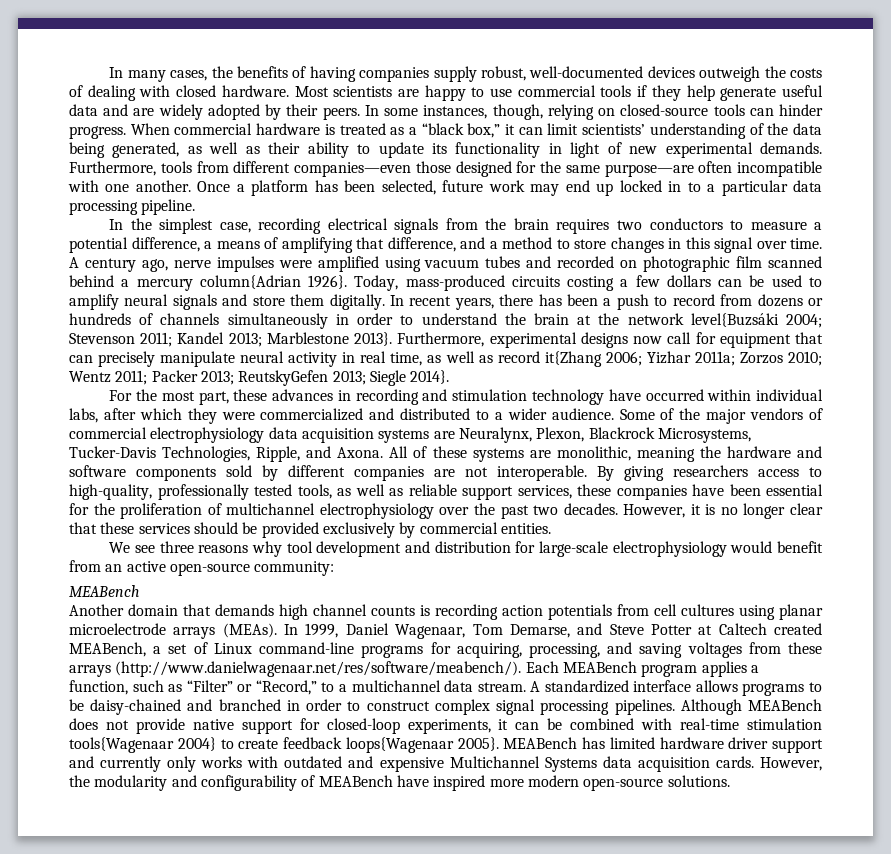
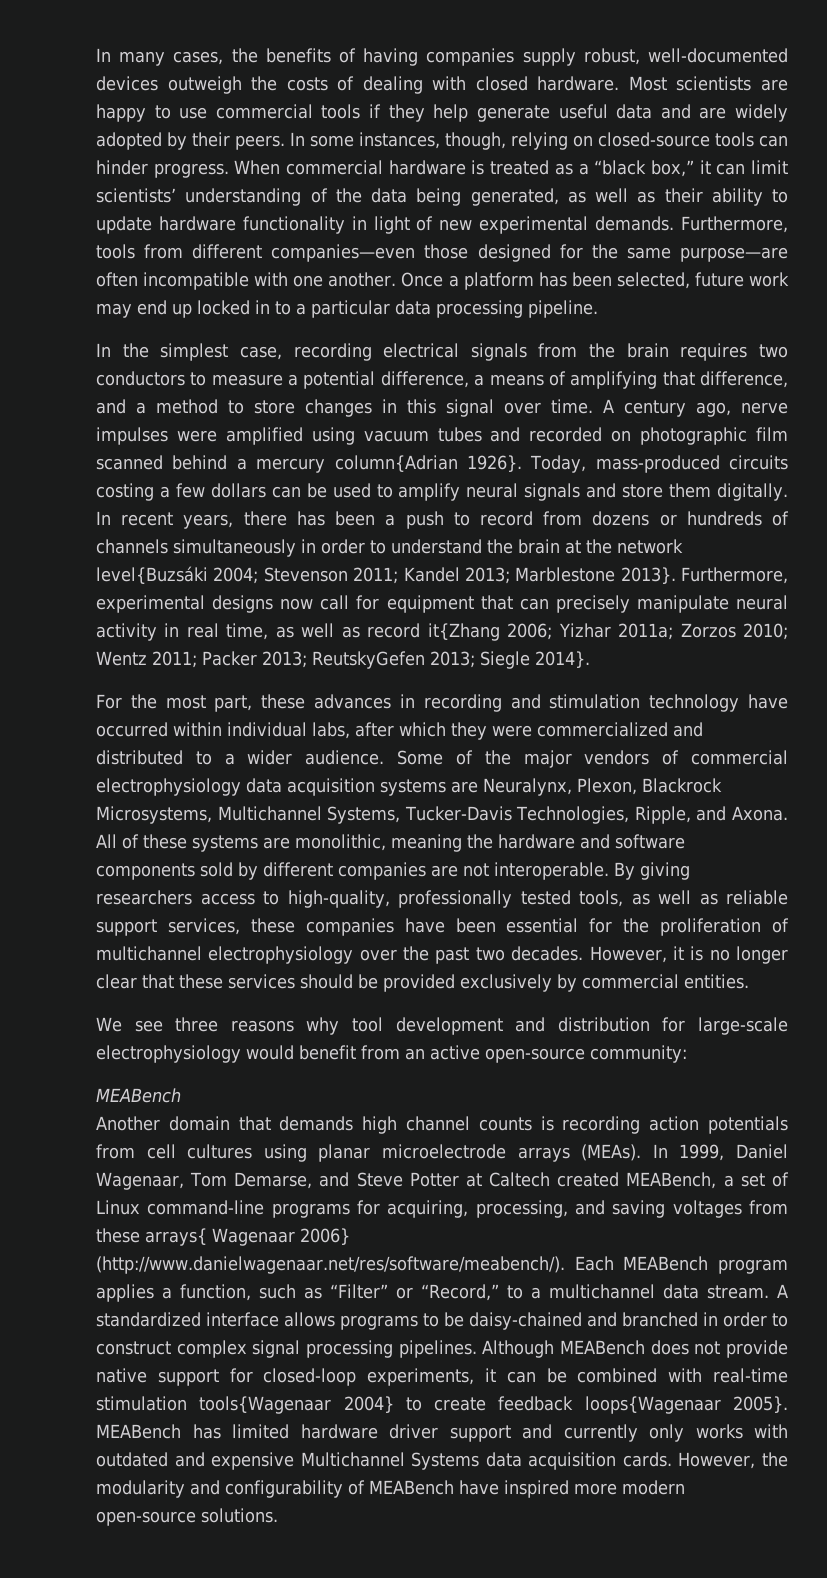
- When commercial hardware is treated as a “black box,” it can limit scientists’ understanding of the data being generated, as well as their ability to update its functionality in light of new experimental demands.
+ When commercial hardware is treated as a “black box,” it can limit scientists’ understanding of the data being generated, as well as their ability to update hardware functionality in light of new experimental demands.
- Some of the major vendors of commercial electrophysiology data acquisition systems are Neuralynx, Plexon, Blackrock Microsystems, Tucker-Davis Technologies, Ripple, and Axona.
+ Some of the major vendors of commercial electrophysiology data acquisition systems are Neuralynx, Plexon, Blackrock Microsystems, Multichannel Systems, Tucker-Davis Technologies, Ripple, and Axona.
- In 1999, Daniel Wagenaar, Tom Demarse, and Steve Potter at Caltech created MEABench, a set of Linux command-line programs for acquiring, processing, and saving voltages from these arrays (http://www.danielwagenaar.net/res/software/meabench/). Each MEABench program applies a function, such as “Filter” or “Record,” to a multichannel data stream.
+ In 1999, Daniel Wagenaar, Tom Demarse, and Steve Potter at Caltech created MEABench, a set of Linux command-line programs for acquiring, processing, and saving voltages from these arrays{ Wagenaar 2006} (http://www.danielwagenaar.net/res/software/meabench/). Each MEABench program applies a function, such as “Filter” or “Record,” to a multichannel data stream.

